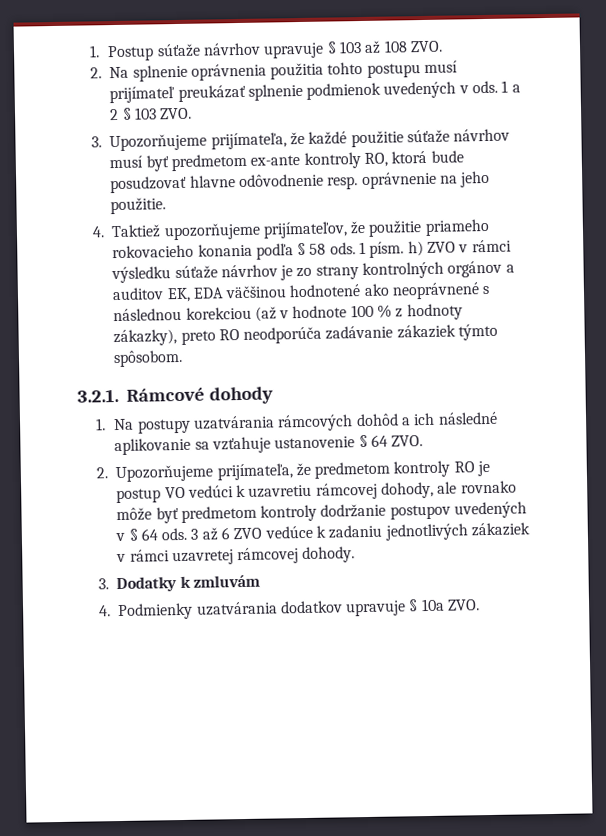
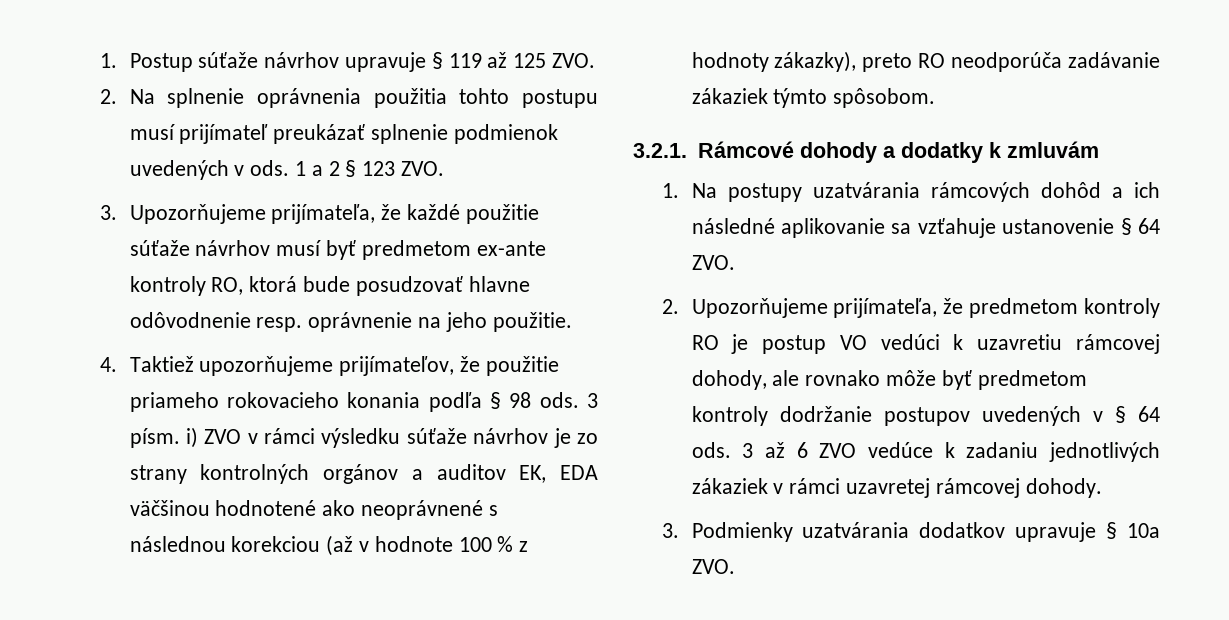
- 1. Postup súťaže návrhov upravuje § 103 až 108 ZVO.
+ 1. Postup súťaže návrhov upravuje § 119 až 125 ZVO.
- 1 a 2 § 103 ZVO.
+ 1 a 2 § 123 ZVO.
- 4. Taktiež upozorňujeme prijímateľov, že použitie priameho rokovacieho konania podľa § 58 ods. 1 písm. h) ZVO v rámci výsledku súťaže návrhov je zo strany kontrolných orgánov a auditov EK, EDA väčšinou hodnotené ako neoprávnené s následnou korekciou (až v hodnote 100 % z hodnoty zákazky), preto RO neodporúča zadávanie zákaziek týmto spôsobom.
+ 4. Taktiež upozorňujeme prijímateľov, že použitie priameho rokovacieho konania podľa § 98 ods. 3 písm. i) ZVO v rámci výsledku súťaže návrhov je zo strany kontrolných orgánov a auditov EK, EDA väčšinou hodnotené ako neoprávnené s následnou korekciou (až v hodnote 100 % z hodnoty zákazky), preto RO neodporúča zadávanie zákaziek týmto spôsobom.
- 3.2.1. Rámcové dohody
+ 3.2.1. Rámcové dohody a dodatky k zmluvám
- 3. Dodatky k zmluvám
- 4. Podmienky uzatvárania dodatkov upravuje § 10a ZVO.
+ 3. Podmienky uzatvárania dodatkov upravuje § 10a ZVO.

